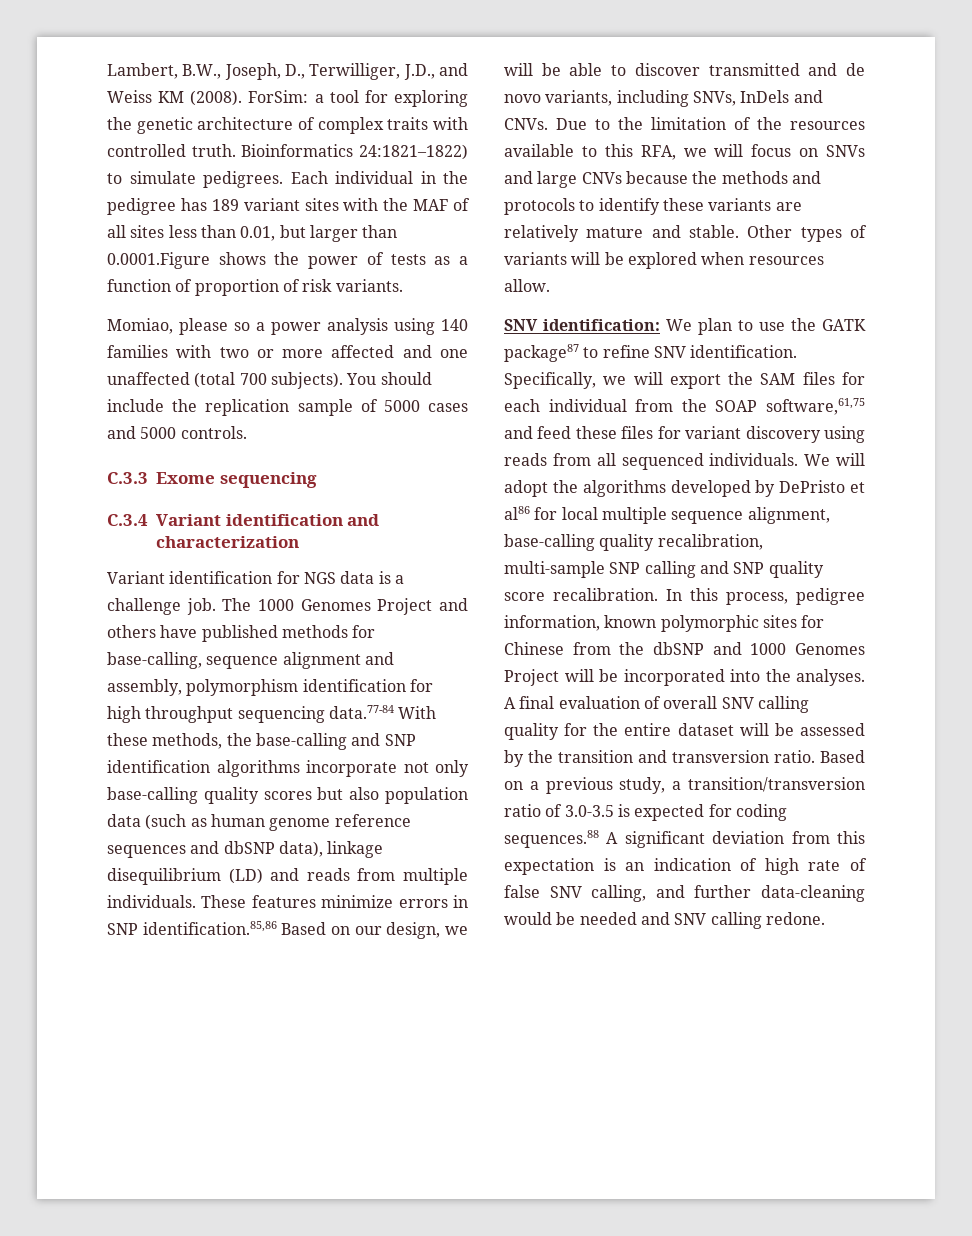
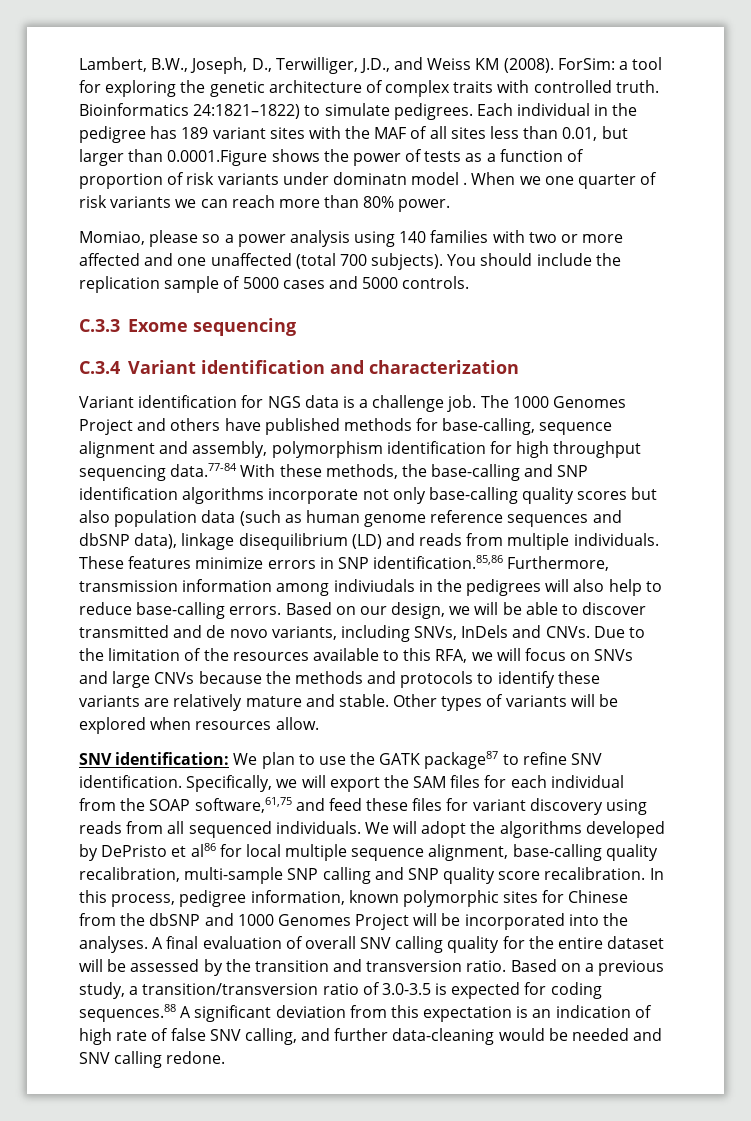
- Each individual in the pedigree has 189 variant sites with the MAF of all sites less than 0.01, but larger than 0.0001.Figure shows the power of tests as a function of proportion of risk variants.
+ Each individual in the pedigree has 189 variant sites with the MAF of all sites less than 0.01, but larger than 0.0001.Figure shows the power of tests as a function of proportion of risk variants under dominatn model . When we one quarter of risk variants we can reach more than 80% power.
- These features minimize errors in SNP identification.85,86 Based on our design, we will be able to discover transmitted and de novo variants, including SNVs, InDels and CNVs.
+ These features minimize errors in SNP identification.85,86 Furthermore, transmission information among indiviudals in the pedigrees will also help to reduce base-calling errors. Based on our design, we will be able to discover transmitted and de novo variants, including SNVs, InDels and CNVs.

